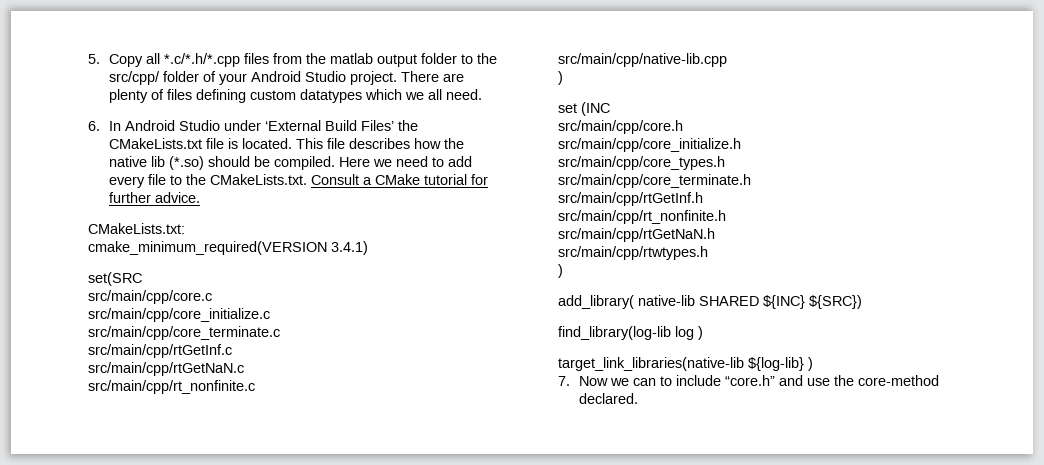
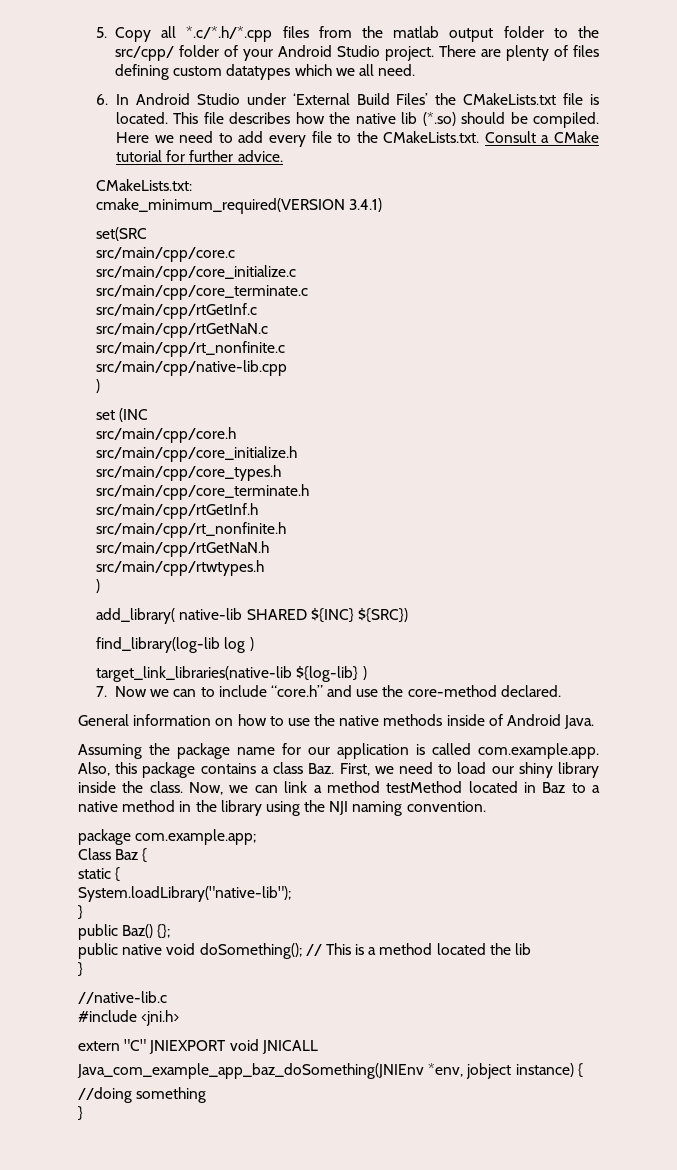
+ General information on how to use the native methods inside of Android Java.
+ Assuming the package name for our application is called com.example.app. Also, this package contains a class Baz. First, we need to load our shiny library inside the class. Now, we can link a method testMethod located in Baz to a native method in the library using the NJI naming convention.
+ package com.example.app;
+ Class Baz {
+ static {
+ System.loadLibrary("native-lib");
+ }
+ public Baz() {};
+ public native void doSomething(); // This is a method located the lib
+ }
+ //native-lib.c
+ #include <jni.h>
+ extern "C" JNIEXPORT void JNICALL
+ Java_com_example_app_baz_doSomething(JNIEnv *env, jobject instance) {
+ //doing something
+ }

